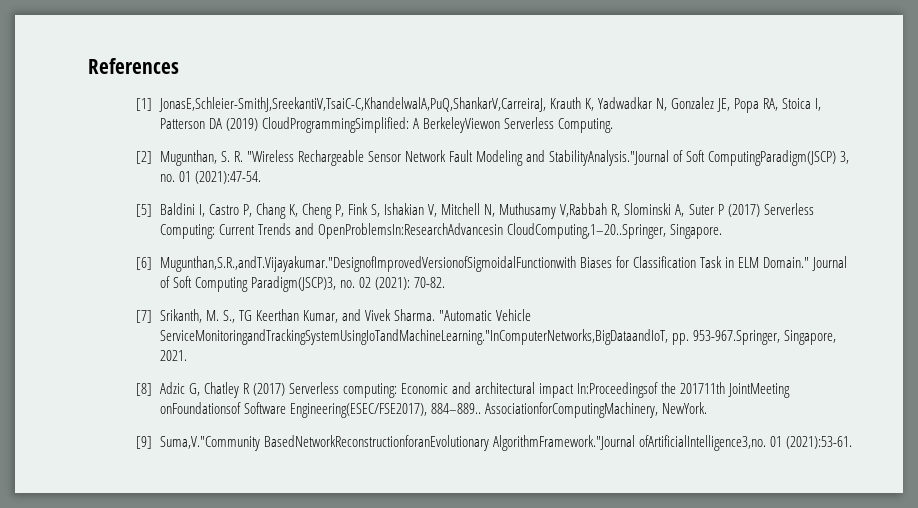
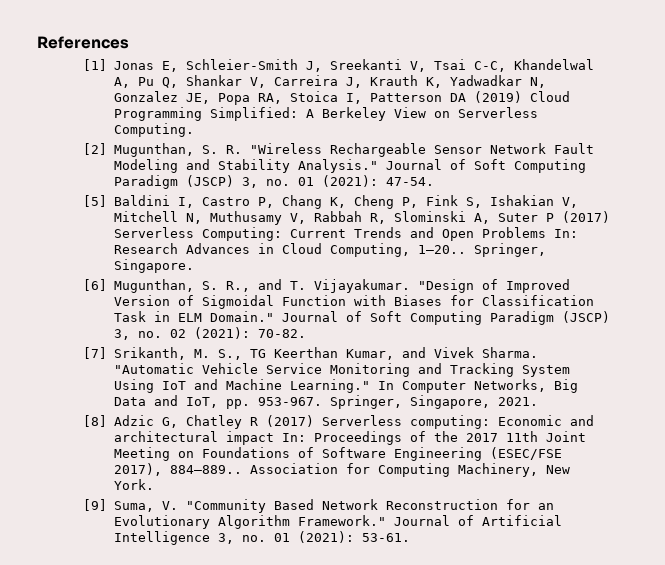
- [1] JonasE,Schleier-SmithJ,SreekantiV,TsaiC-C,KhandelwalA,PuQ,ShankarV,CarreiraJ, Krauth K, Yadwadkar N, Gonzalez JE, Popa RA, Stoica I, Patterson DA (2019) CloudProgrammingSimplified: A BerkeleyViewon Serverless Computing.
+ [1] Jonas E, Schleier-Smith J, Sreekanti V, Tsai C-C, Khandelwal A, Pu Q, Shankar V, Carreira J, Krauth K, Yadwadkar N, Gonzalez JE, Popa RA, Stoica I, Patterson DA (2019) Cloud Programming Simplified: A Berkeley View on Serverless Computing.
- [2] Mugunthan, S. R. "Wireless Rechargeable Sensor Network Fault Modeling and StabilityAnalysis."Journal of Soft ComputingParadigm(JSCP) 3, no. 01 (2021):47-54.
+ [2] Mugunthan, S. R. "Wireless Rechargeable Sensor Network Fault Modeling and Stability Analysis." Journal of Soft Computing Paradigm (JSCP) 3, no. 01 (2021): 47-54.
- [5] Baldini I, Castro P, Chang K, Cheng P, Fink S, Ishakian V, Mitchell N, Muthusamy V,Rabbah R, Slominski A, Suter P (2017) Serverless Computing: Current Trends and OpenProblemsIn:ResearchAdvancesin CloudComputing,1–20..Springer, Singapore.
- [6] Mugunthan,S.R.,andT.Vijayakumar."DesignofImprovedVersionofSigmoidalFunctionwith Biases for Classification Task in ELM Domain."
+ [5] Baldini I, Castro P, Chang K, Cheng P, Fink S, Ishakian V, Mitchell N, Muthusamy V, Rabbah R, Slominski A, Suter P (2017) Serverless Computing: Current Trends and Open Problems In: Research Advances in Cloud Computing, 1–20.. Springer, Singapore.
+ [6] Mugunthan, S. R., and T. Vijayakumar. "Design of Improved Version of Sigmoidal Function with Biases for Classification Task in ELM Domain."
- Journal of Soft Computing Paradigm(JSCP)3, no. 02 (2021): 70-82.
+ Journal of Soft Computing Paradigm (JSCP) 3, no. 02 (2021): 70-82.
- "Automatic Vehicle ServiceMonitoringandTrackingSystemUsingIoTandMachineLearning."InComputerNetworks,BigDataandIoT, pp. 953-967.Springer, Singapore, 2021.
+ "Automatic Vehicle Service Monitoring and Tracking System Using IoT and Machine Learning." In Computer Networks, Big Data and IoT, pp. 953-967. Springer, Singapore, 2021.
- [8] Adzic G, Chatley R (2017) Serverless computing: Economic and architectural impact In:Proceedingsof the 201711th JointMeeting onFoundationsof Software Engineering(ESEC/FSE2017), 884–889.. AssociationforComputingMachinery, NewYork.
- [9] Suma,V."Community BasedNetworkReconstructionforanEvolutionary AlgorithmFramework."Journal ofArtificialIntelligence3,no. 01 (2021):53-61.
+ [8] Adzic G, Chatley R (2017) Serverless computing: Economic and architectural impact In: Proceedings of the 2017 11th Joint Meeting on Foundations of Software Engineering (ESEC/FSE 2017), 884–889.. Association for Computing Machinery, New York.
+ [9] Suma, V. "Community Based Network Reconstruction for an Evolutionary Algorithm Framework." Journal of Artificial Intelligence 3, no. 01 (2021): 53-61.

